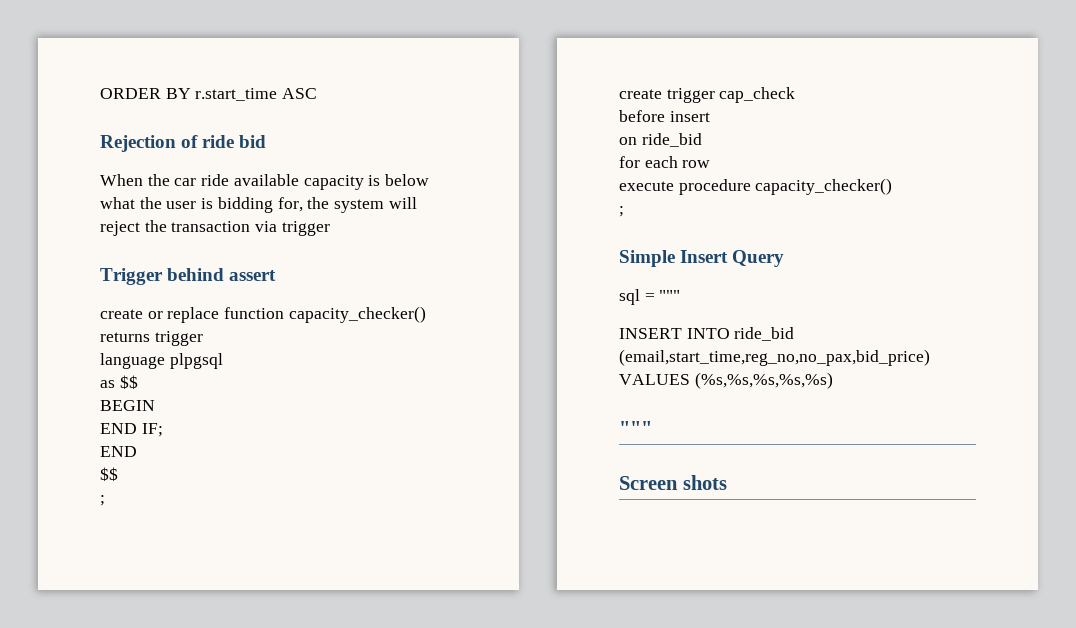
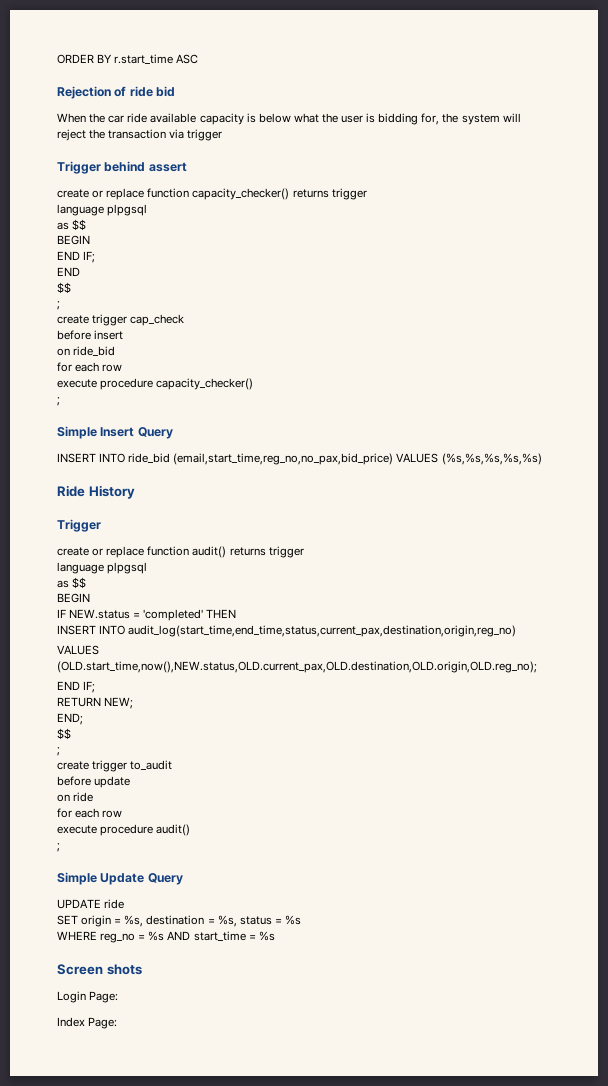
- sql = """
  INSERT INTO ride_bid (email,start_time,reg_no,no_pax,bid_price) VALUES (%s,%s,%s,%s,%s)
- """
+ Ride History
+ Trigger
+ create or replace function audit() returns trigger
+ language plpgsql
+ as $$
+ BEGIN
+ IF NEW.status = 'completed' THEN
+ INSERT INTO audit_log(start_time,end_time,status,current_pax,destination,origin,reg_no)
+ VALUES (OLD.start_time,now(),NEW.status,OLD.current_pax,OLD.destination,OLD.origin,OLD.reg_no);
+ END IF;
+ RETURN NEW;
+ END;
+ $$
+ ;
+ create trigger to_audit
+ before update
+ on ride
+ for each row
+ execute procedure audit()
+ ;
+ Simple Update Query
+ UPDATE ride
+ SET origin = %s, destination = %s, status = %s
+ WHERE reg_no = %s AND start_time = %s
  Screen shots
+ Login Page:
+ Index Page:

